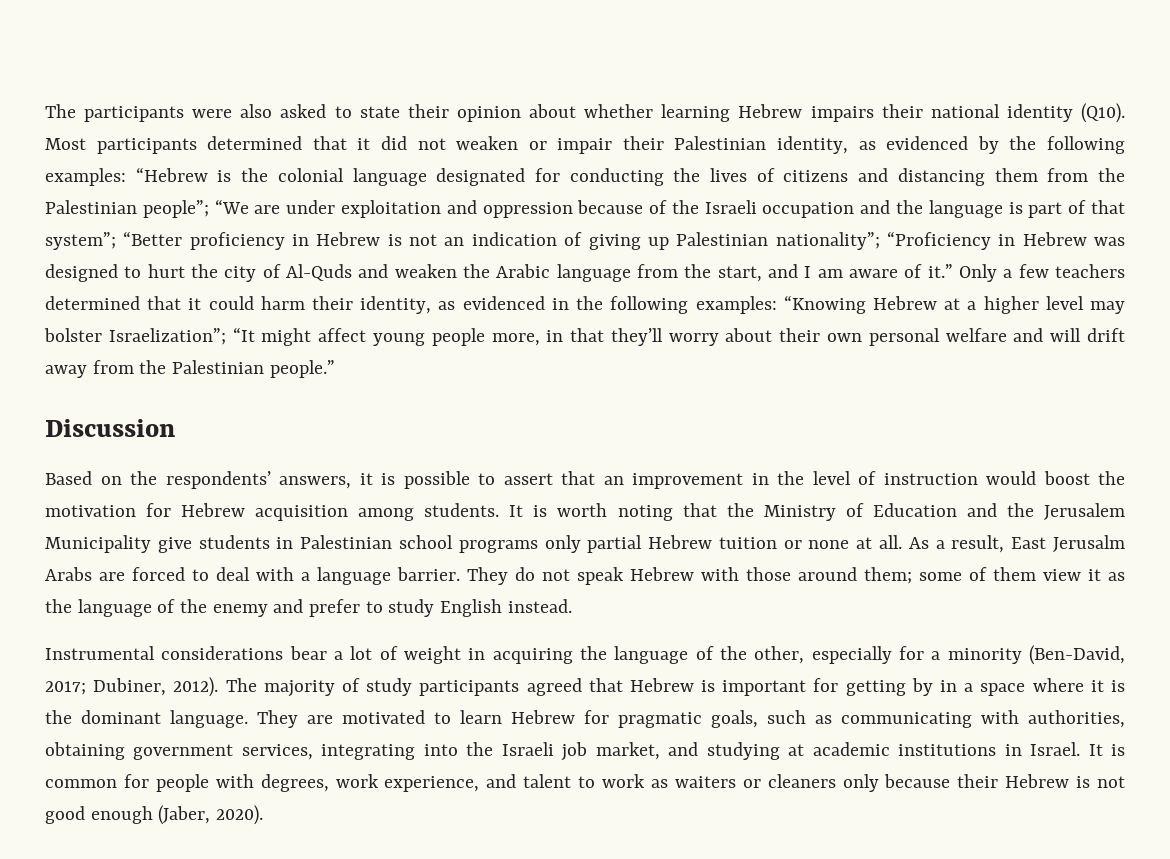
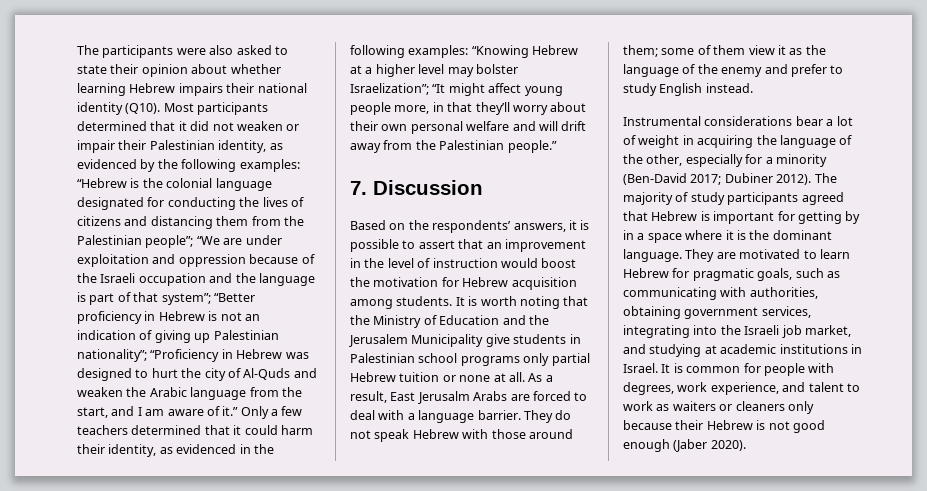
- Discussion
+ 7. Discussion
- Instrumental considerations bear a lot of weight in acquiring the language of the other, especially for a minority (Ben-David, 2017; Dubiner, 2012).
+ Instrumental considerations bear a lot of weight in acquiring the language of the other, especially for a minority (Ben-David 2017; Dubiner 2012).
- It is common for people with degrees, work experience, and talent to work as waiters or cleaners only because their Hebrew is not good enough (Jaber, 2020).
+ It is common for people with degrees, work experience, and talent to work as waiters or cleaners only because their Hebrew is not good enough (Jaber 2020).

